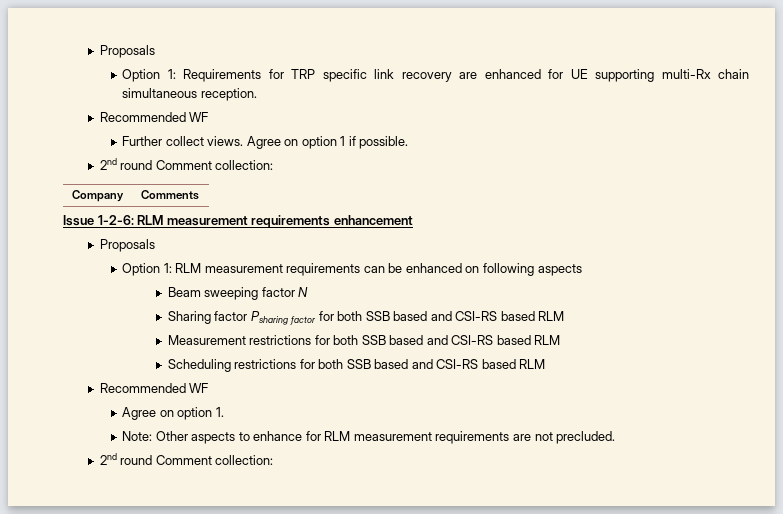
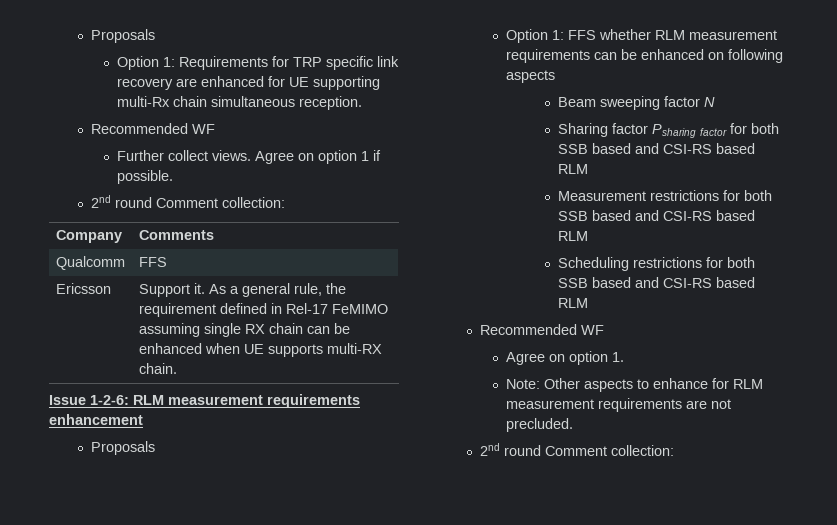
+ Qualcomm | FFS
+ Ericsson | Support it. As a general rule, the requirement defined in Rel-17 FeMIMO assuming single RX chain can be enhanced when UE supports multi-RX chain.
- Option 1: RLM measurement requirements can be enhanced on following aspects
+ Option 1: FFS whether RLM measurement requirements can be enhanced on following aspects

